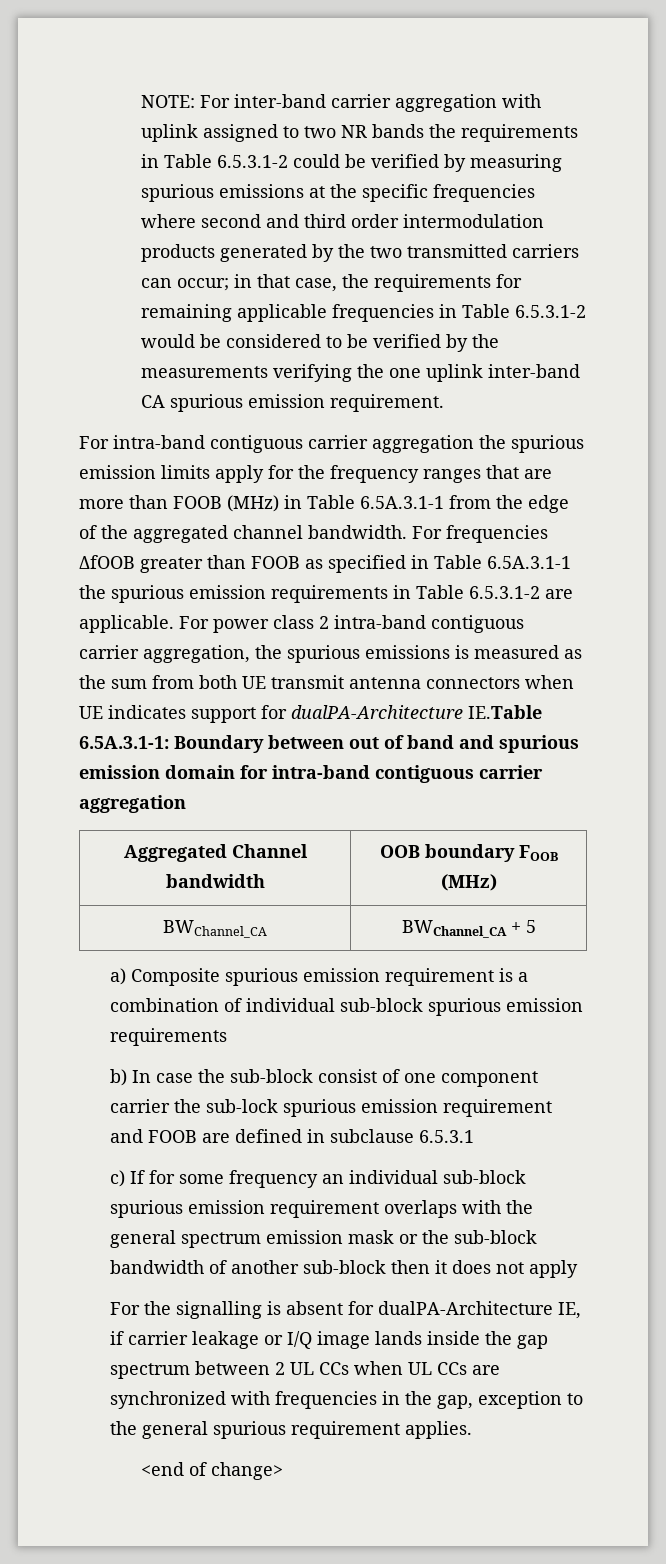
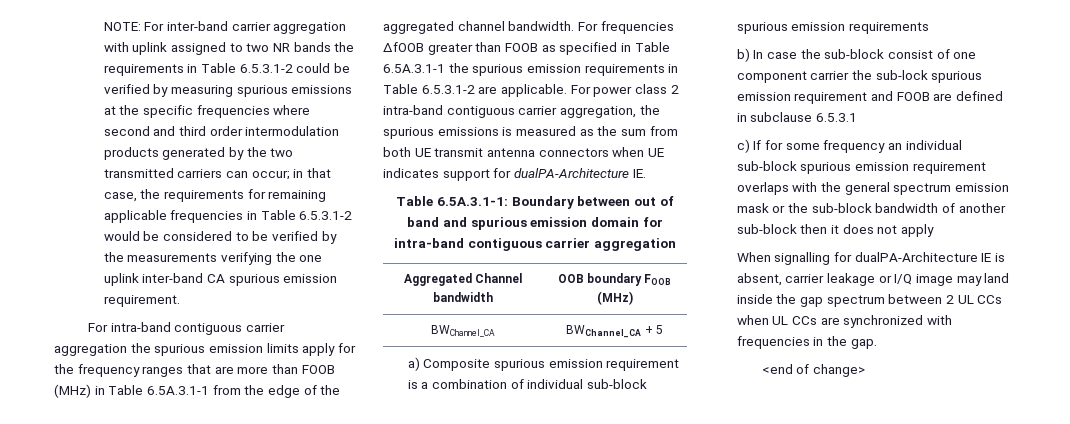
- For power class 2 intra-band contiguous carrier aggregation, the spurious emissions is measured as the sum from both UE transmit antenna connectors when UE indicates support for dualPA-Architecture IE.Table 6.5A.3.1-1: Boundary between out of band and spurious emission domain for intra-band contiguous carrier aggregation
+ For power class 2 intra-band contiguous carrier aggregation, the spurious emissions is measured as the sum from both UE transmit antenna connectors when UE indicates support for dualPA-Architecture IE.
+ Table 6.5A.3.1-1: Boundary between out of band and spurious emission domain for intra-band contiguous carrier aggregation
- For the signalling is absent for dualPA-Architecture IE, if carrier leakage or I/Q image lands inside the gap spectrum between 2 UL CCs when UL CCs are synchronized with frequencies in the gap, exception to the general spurious requirement applies.
+ When signalling for dualPA-Architecture IE is absent, carrier leakage or I/Q image may land inside the gap spectrum between 2 UL CCs when UL CCs are synchronized with frequencies in the gap.

